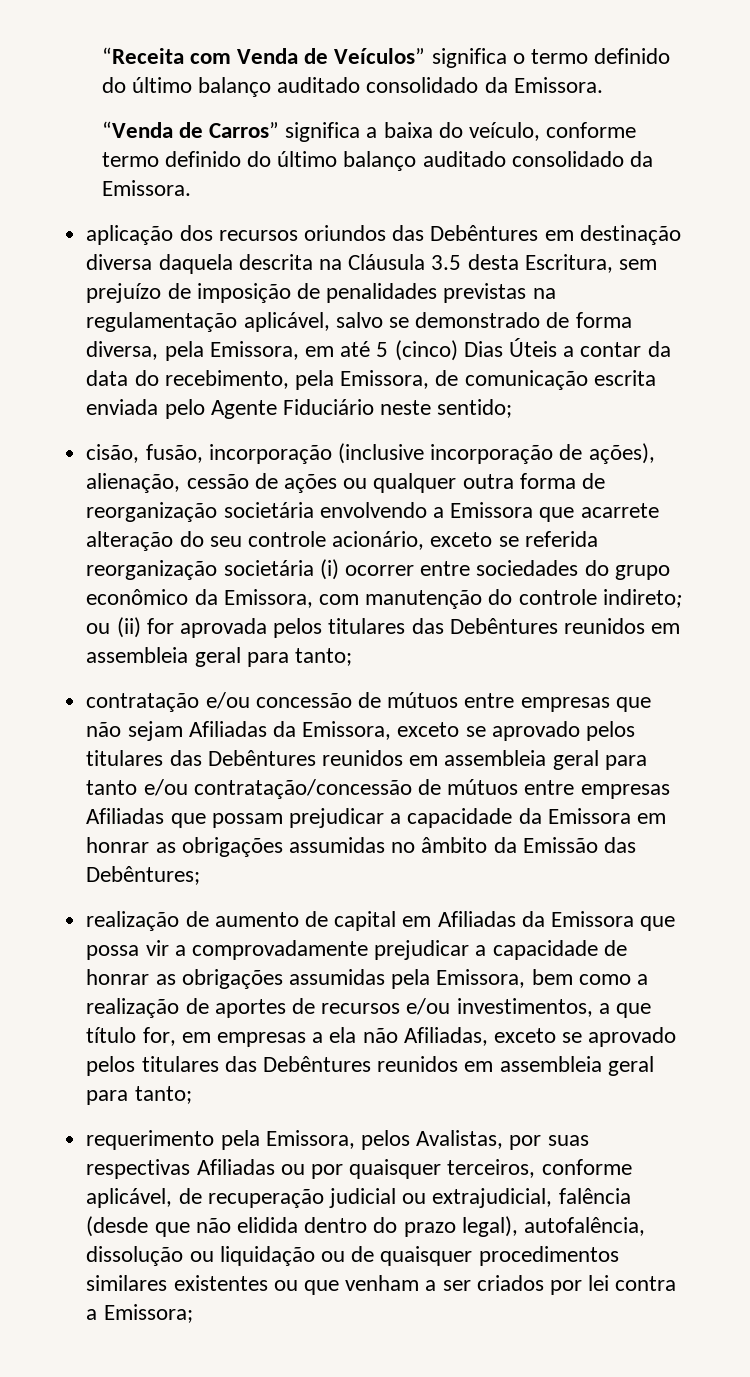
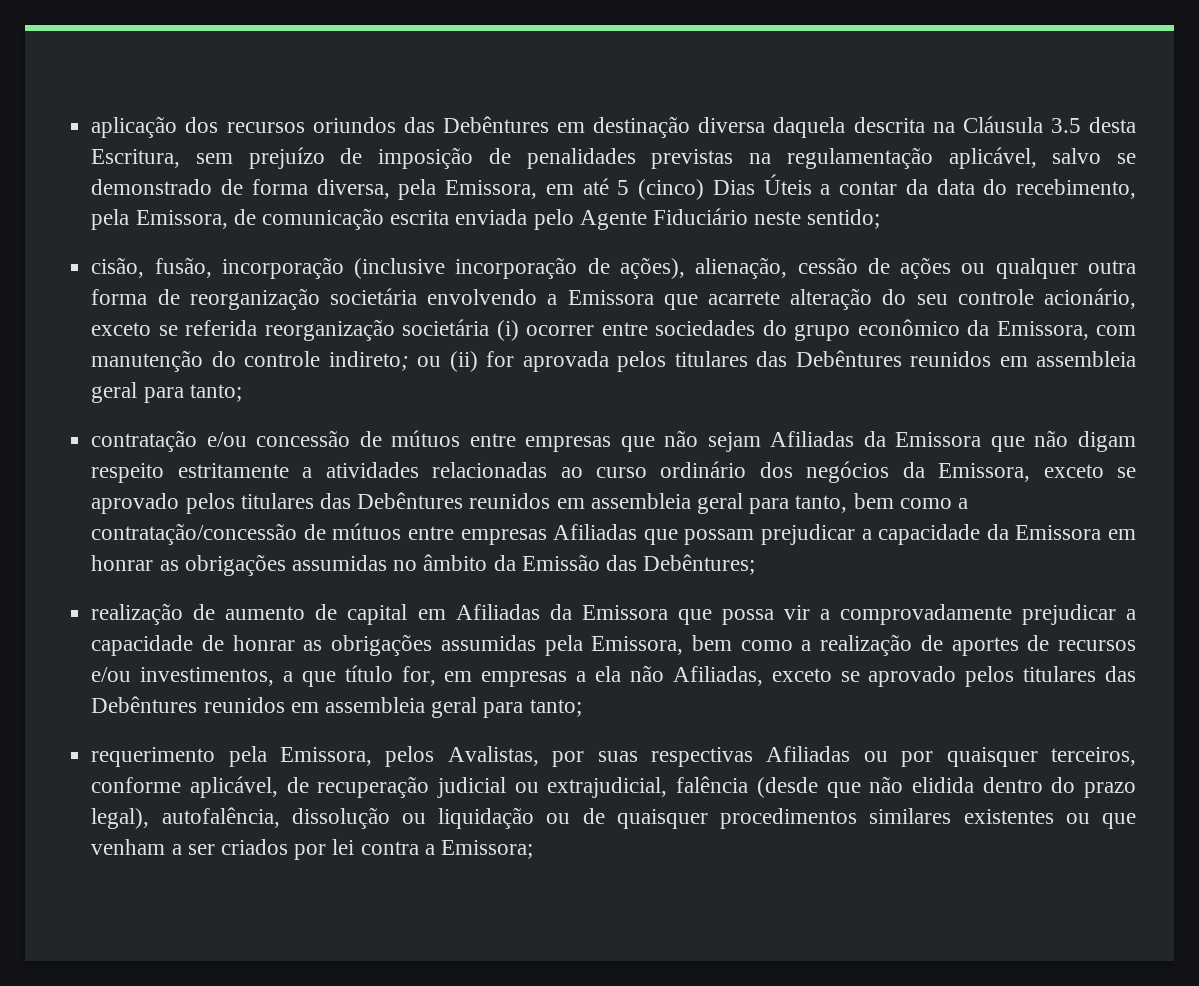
- “Receita com Venda de Veículos” significa o termo definido do último balanço auditado consolidado da Emissora.
- “Venda de Carros” significa a baixa do veículo, conforme termo definido do último balanço auditado consolidado da Emissora.
- contratação e/ou concessão de mútuos entre empresas que não sejam Afiliadas da Emissora, exceto se aprovado pelos titulares das Debêntures reunidos em assembleia geral para tanto e/ou contratação/concessão de mútuos entre empresas Afiliadas que possam prejudicar a capacidade da Emissora em honrar as obrigações assumidas no âmbito da Emissão das Debêntures;
+ contratação e/ou concessão de mútuos entre empresas que não sejam Afiliadas da Emissora que não digam respeito estritamente a atividades relacionadas ao curso ordinário dos negócios da Emissora, exceto se aprovado pelos titulares das Debêntures reunidos em assembleia geral para tanto, bem como a contratação/concessão de mútuos entre empresas Afiliadas que possam prejudicar a capacidade da Emissora em honrar as obrigações assumidas no âmbito da Emissão das Debêntures;

